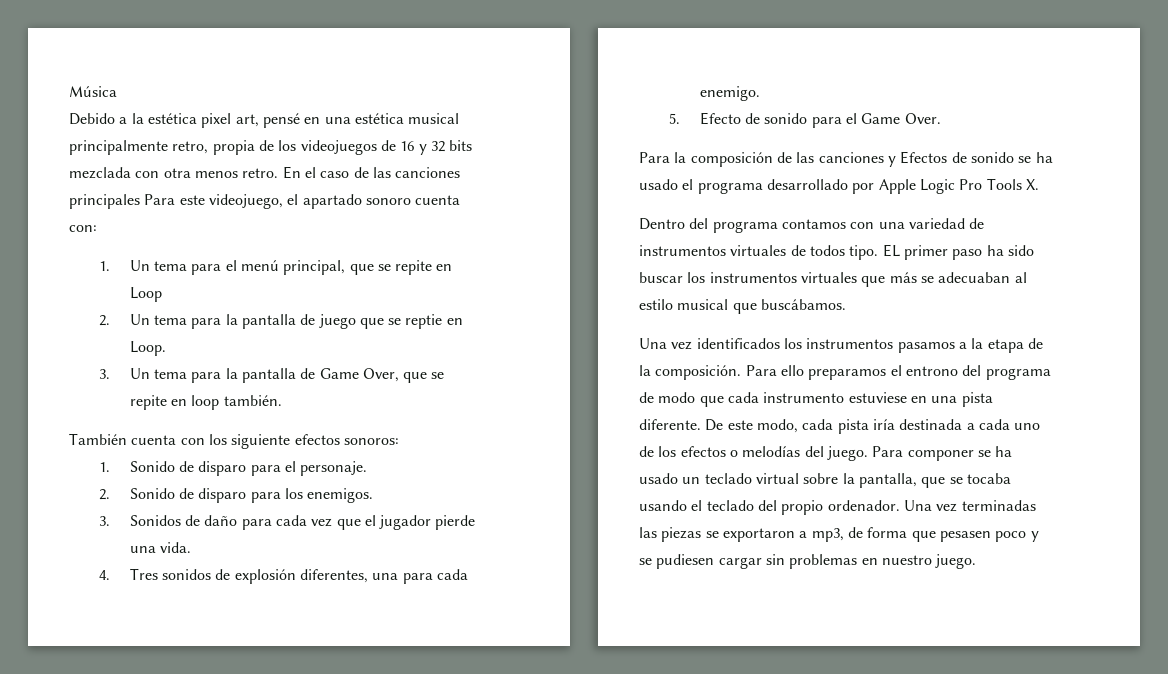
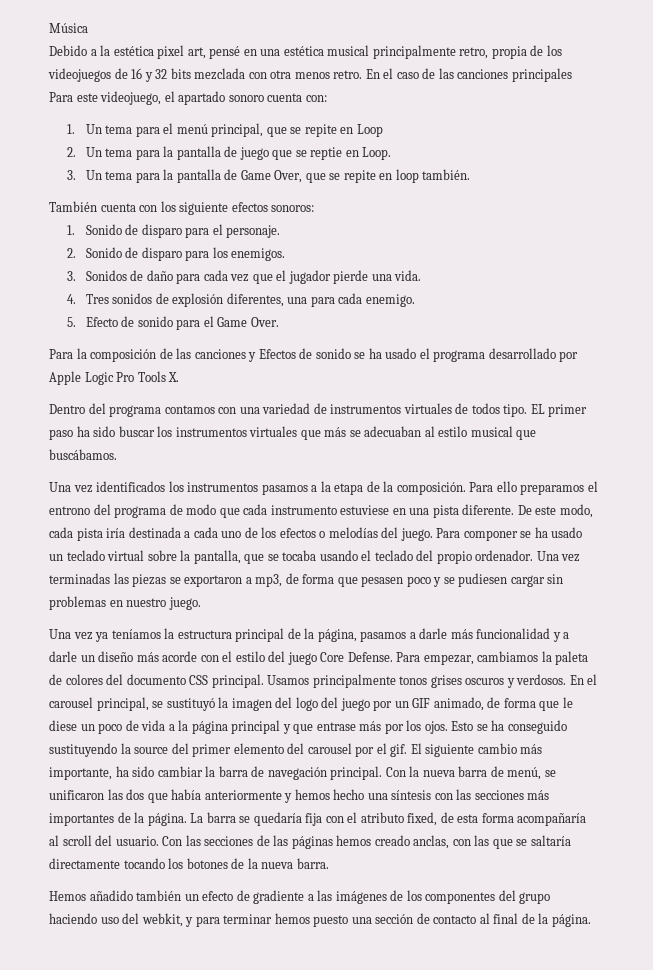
+ Una vez ya teníamos la estructura principal de la página, pasamos a darle más funcionalidad y a darle un diseño más acorde con el estilo del juego Core Defense. Para empezar, cambiamos la paleta de colores del documento CSS principal. Usamos principalmente tonos grises oscuros y verdosos. En el carousel principal, se sustituyó la imagen del logo del juego por un GIF animado, de forma que le diese un poco de vida a la página principal y que entrase más por los ojos. Esto se ha conseguido sustituyendo la source del primer elemento del carousel por el gif. El siguiente cambio más importante, ha sido cambiar la barra de navegación principal. Con la nueva barra de menú, se unificaron las dos que había anteriormente y hemos hecho una síntesis con las secciones más importantes de la página. La barra se quedaría fija con el atributo fixed, de esta forma acompañaría al scroll del usuario. Con las secciones de las páginas hemos creado anclas, con las que se saltaría directamente tocando los botones de la nueva barra.
+ Hemos añadido también un efecto de gradiente a las imágenes de los componentes del grupo haciendo uso del webkit, y para terminar hemos puesto una sección de contacto al final de la página.

